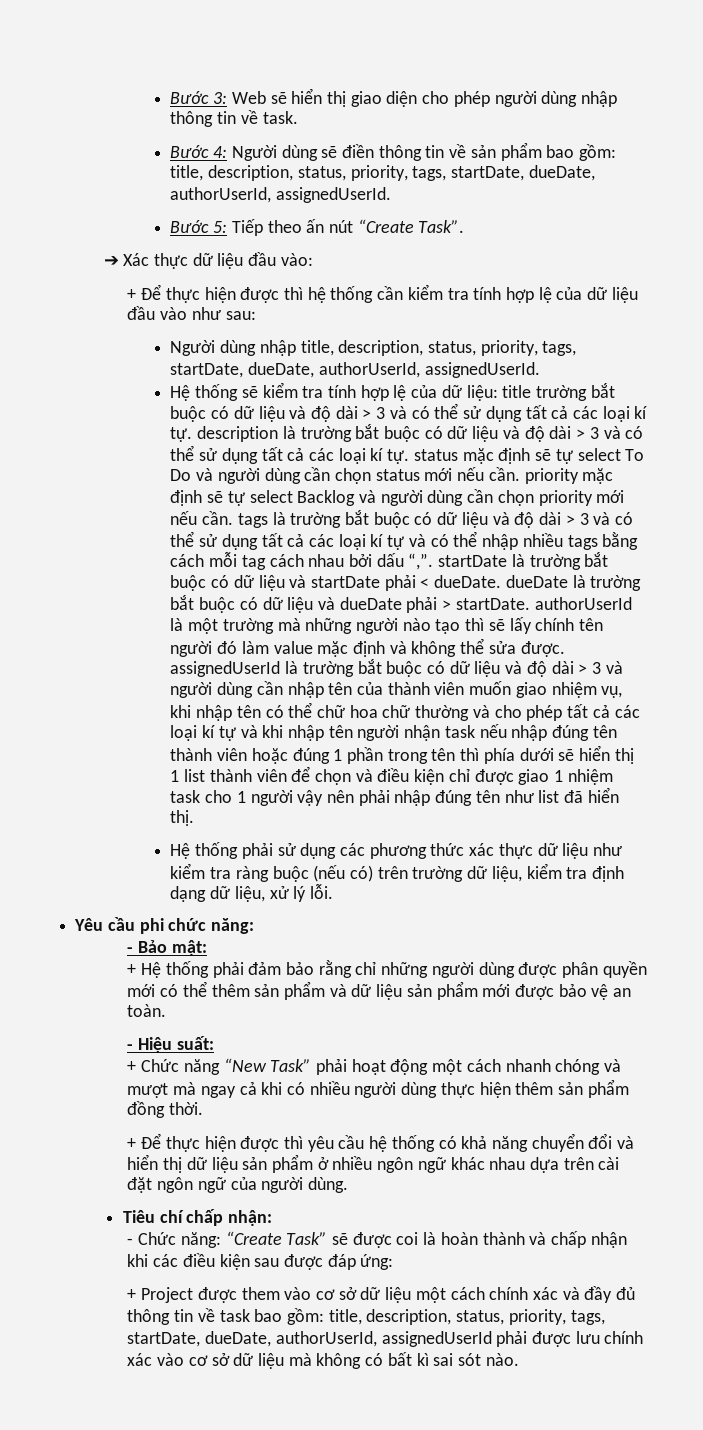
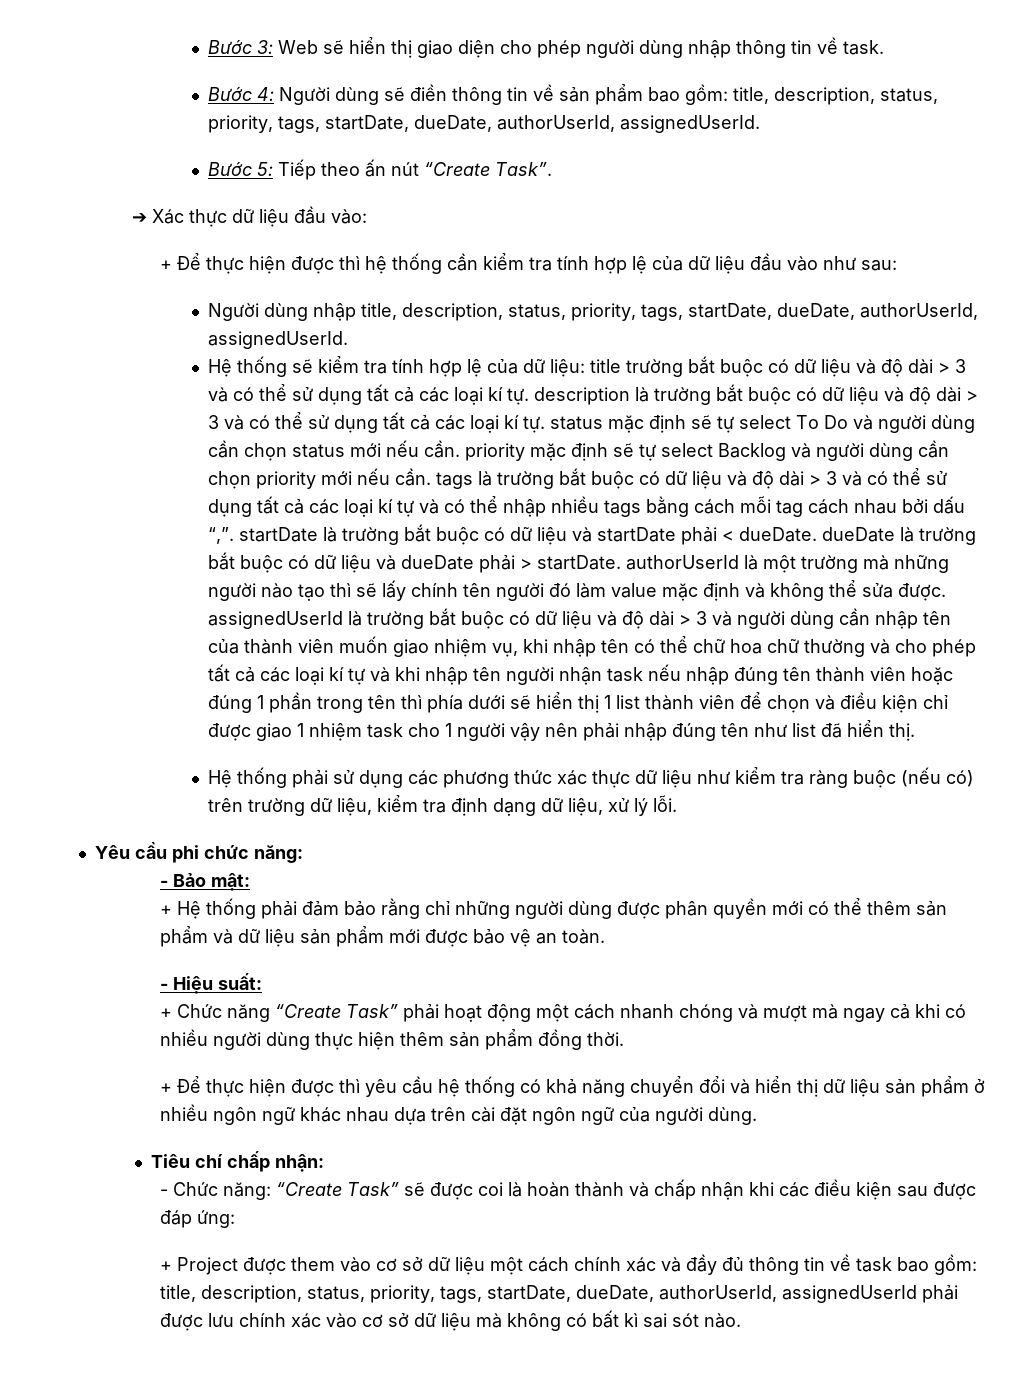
- + Chức năng “New Task” phải hoạt động một cách nhanh chóng và mượt mà ngay cả khi có nhiều người dùng thực hiện thêm sản phẩm đồng thời.
+ + Chức năng “Create Task” phải hoạt động một cách nhanh chóng và mượt mà ngay cả khi có nhiều người dùng thực hiện thêm sản phẩm đồng thời.

